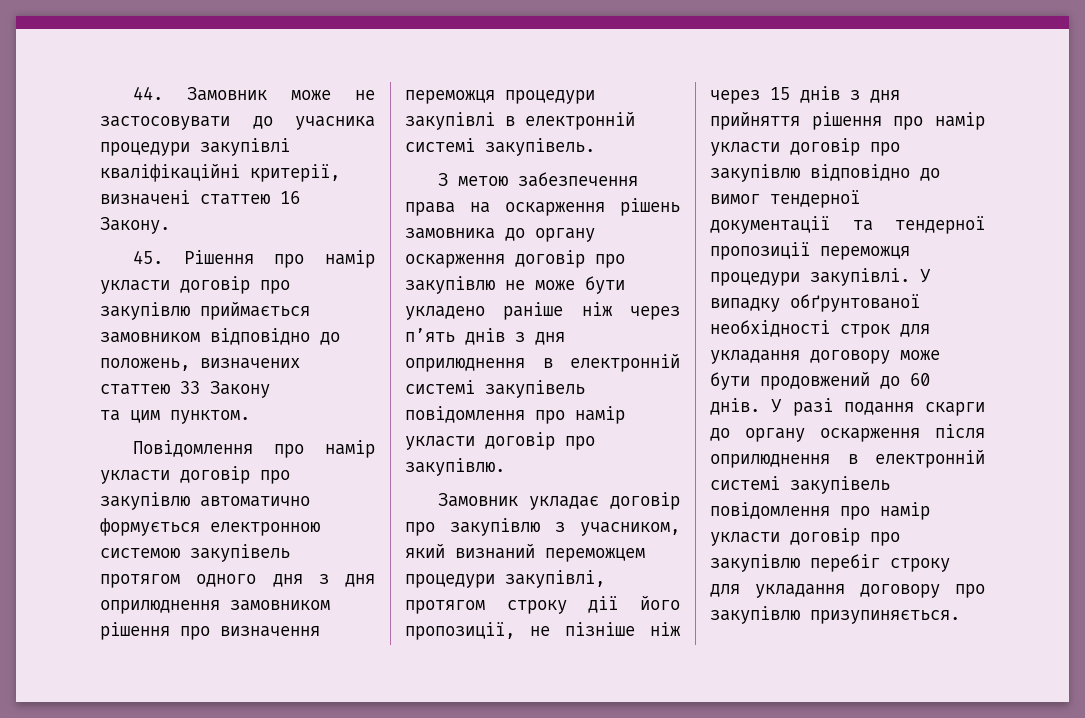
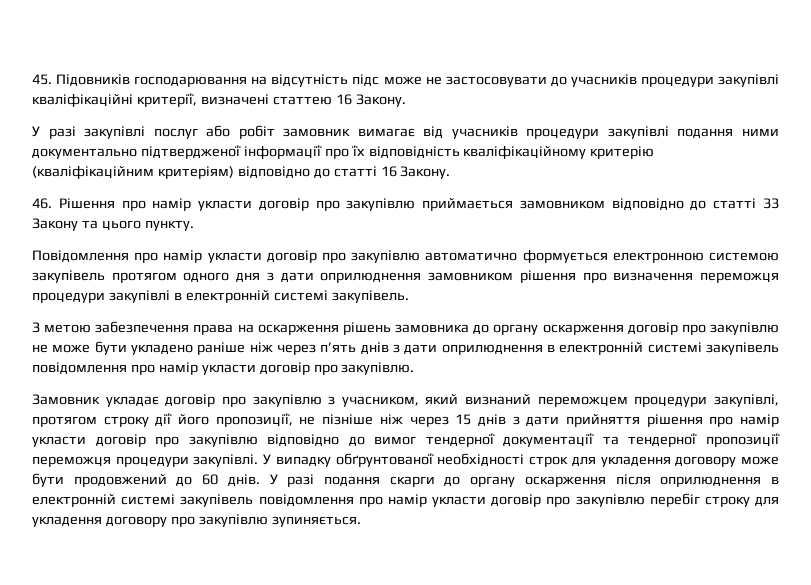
- 44. Замовник може не застосовувати до учасника процедури закупівлі кваліфікаційні критерії, визначені статтею 16 Закону.
+ 45. Підовників господарювання на відсутність підс може не застосовувати до учасників процедури закупівлі кваліфікаційні критерії, визначені статтею 16 Закону.
- 45. Рішення про намір укласти договір про закупівлю приймається замовником відповідно до положень, визначених статтею 33 Закону
- та цим пунктом.
+ У разі закупівлі послуг або робіт замовник вимагає від учасників процедури закупівлі подання ними документально підтвердженої інформації про їх відповідність кваліфікаційному критерію (кваліфікаційним критеріям) відповідно до статті 16 Закону.
+ 46. Рішення про намір укласти договір про закупівлю приймається замовником відповідно до статті 33 Закону та цього пункту.
- Повідомлення про намір укласти договір про закупівлю автоматично формується електронною системою закупівель протягом одного дня з дня оприлюднення замовником рішення про визначення переможця процедури закупівлі в електронній системі закупівель.
+ Повідомлення про намір укласти договір про закупівлю автоматично формується електронною системою закупівель протягом одного дня з дати оприлюднення замовником рішення про визначення переможця процедури закупівлі в електронній системі закупівель.
- З метою забезпечення права на оскарження рішень замовника до органу оскарження договір про закупівлю не може бути укладено раніше ніж через п’ять днів з дня оприлюднення в електронній системі закупівель повідомлення про намір укласти договір про закупівлю.
+ З метою забезпечення права на оскарження рішень замовника до органу оскарження договір про закупівлю не може бути укладено раніше ніж через п’ять днів з дати оприлюднення в електронній системі закупівель повідомлення про намір укласти договір про закупівлю.
- Замовник укладає договір про закупівлю з учасником, який визнаний переможцем процедури закупівлі, протягом строку дії його пропозиції, не пізніше ніж через 15 днів з дня прийняття рішення про намір укласти договір про закупівлю відповідно до вимог тендерної документації та тендерної пропозиції переможця процедури закупівлі.
+ Замовник укладає договір про закупівлю з учасником, який визнаний переможцем процедури закупівлі, протягом строку дії його пропозиції, не пізніше ніж через 15 днів з дати прийняття рішення про намір укласти договір про закупівлю відповідно до вимог тендерної документації та тендерної пропозиції переможця процедури закупівлі.
- У випадку обґрунтованої необхідності строк для укладання договору може бути продовжений до 60 днів.
+ У випадку обґрунтованої необхідності строк для укладення договору може бути продовжений до 60 днів.
- У разі подання скарги до органу оскарження після оприлюднення в електронній системі закупівель повідомлення про намір укласти договір про закупівлю перебіг строку для укладання договору про закупівлю призупиняється.
+ У разі подання скарги до органу оскарження після оприлюднення в електронній системі закупівель повідомлення про намір укласти договір про закупівлю перебіг строку для укладення договору про закупівлю зупиняється.

